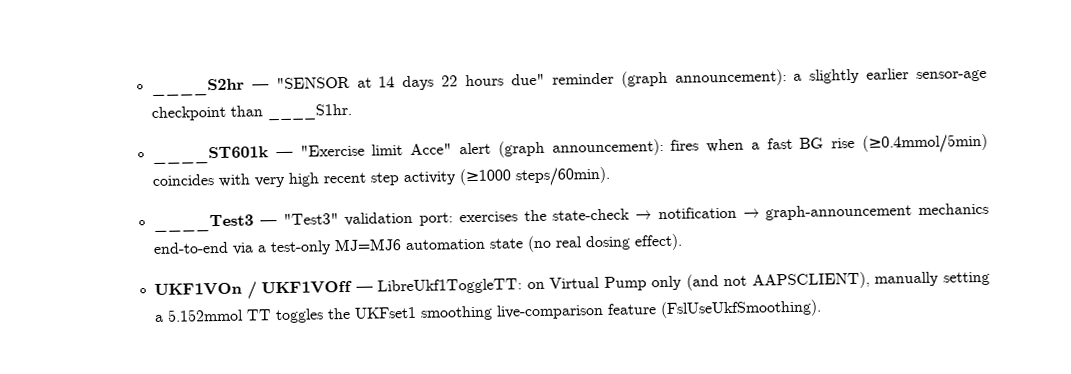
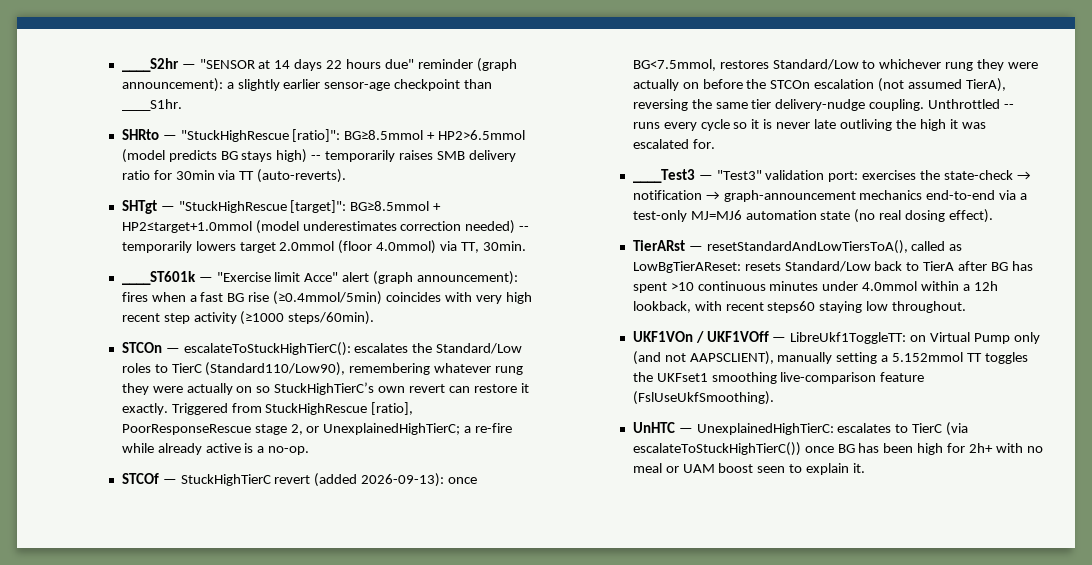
+ SHRto — "StuckHighRescue [ratio]": BG≥8.5mmol + HP2>6.5mmol (model predicts BG stays high) -- temporarily raises SMB delivery ratio for 30min via TT (auto-reverts).
+ SHTgt — "StuckHighRescue [target]": BG≥8.5mmol + HP2≤target+1.0mmol (model underestimates correction needed) -- temporarily lowers target 2.0mmol (floor 4.0mmol) via TT, 30min.
+ STCOn — escalateToStuckHighTierC(): escalates the Standard/Low roles to TierC (Standard110/Low90), remembering whatever rung they were actually on so StuckHighTierC’s own revert can restore it exactly. Triggered from StuckHighRescue [ratio], PoorResponseRescue stage 2, or UnexplainedHighTierC; a re-fire while already active is a no-op.
+ STCOf — StuckHighTierC revert (added 2026-09-13): once BG<7.5mmol, restores Standard/Low to whichever rung they were actually on before the STCOn escalation (not assumed TierA), reversing the same tier delivery-nudge coupling. Unthrottled -- runs every cycle so it is never late outliving the high it was escalated for.
+ TierARst — resetStandardAndLowTiersToA(), called as LowBgTierAReset: resets Standard/Low back to TierA after BG has spent >10 continuous minutes under 4.0mmol within a 12h lookback, with recent steps60 staying low throughout.
+ UnHTC — UnexplainedHighTierC: escalates to TierC (via escalateToStuckHighTierC()) once BG has been high for 2h+ with no meal or UAM boost seen to explain it.

